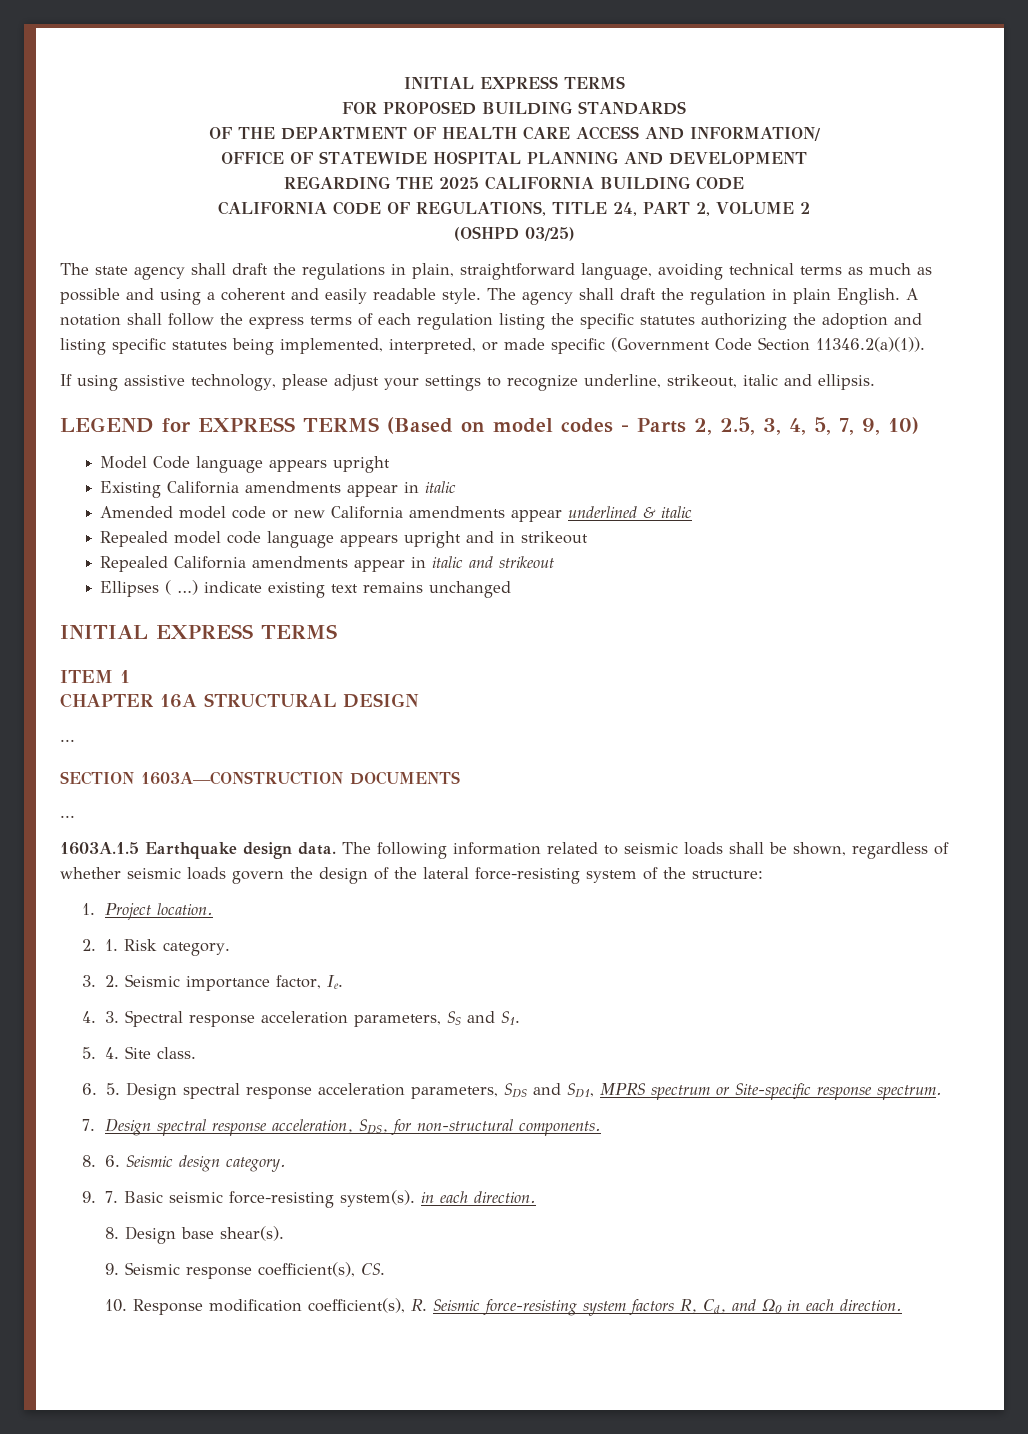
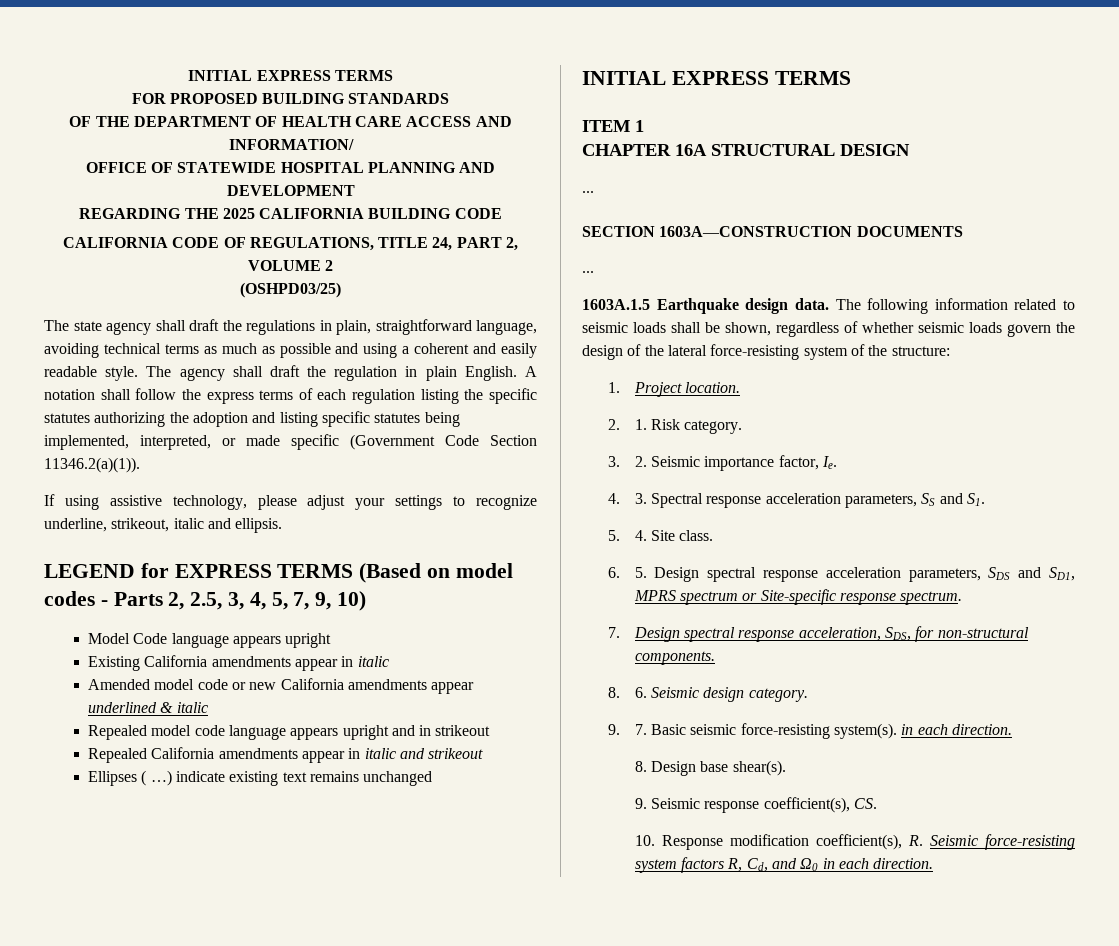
- (OSHPD 03/25)
+ (OSHPD03/25)

